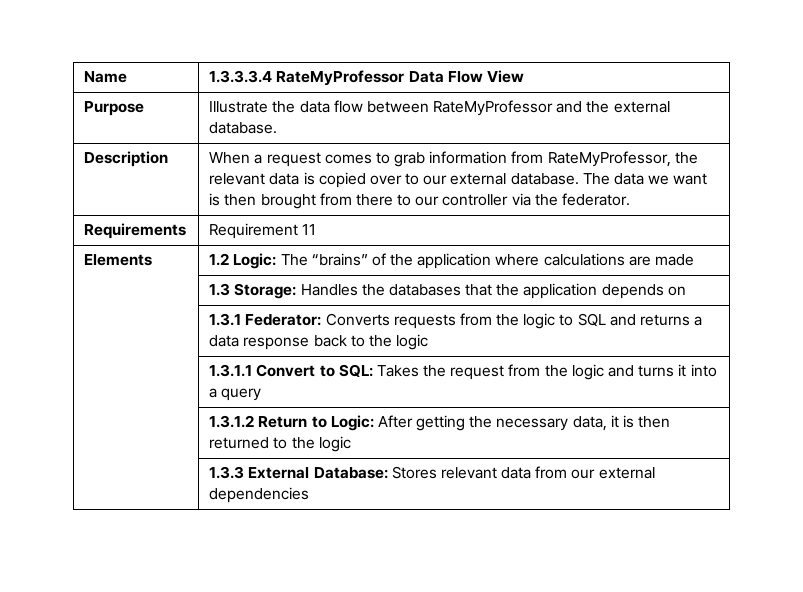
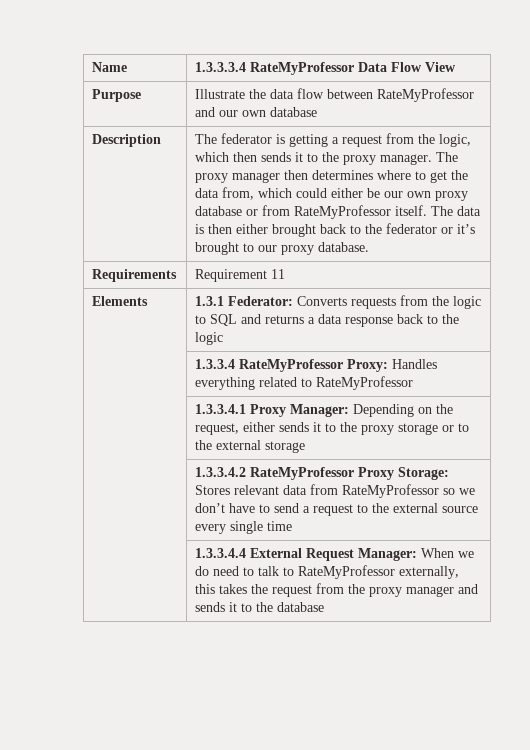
- Purpose | Illustrate the data flow between RateMyProfessor and the external database.
- Description | When a request comes to grab information from RateMyProfessor, the relevant data is copied over to our external database. The data we want is then brought from there to our controller via the federator.
+ Purpose | Illustrate the data flow between RateMyProfessor and our own database
+ Description | The federator is getting a request from the logic, which then sends it to the proxy manager. The proxy manager then determines where to get the data from, which could either be our own proxy database or from RateMyProfessor itself. The data is then either brought back to the federator or it’s brought to our proxy database.
  Requirements | Requirement 11
- Elements | 1.2 Logic: The “brains” of the application where calculations are made
- | 1.3 Storage: Handles the databases that the application depends on
- | 1.3.1 Federator: Converts requests from the logic to SQL and returns a data response back to the logic
+ Elements | 1.3.1 Federator: Converts requests from the logic to SQL and returns a data response back to the logic
- | 1.3.1.1 Convert to SQL: Takes the request from the logic and turns it into a query
- | 1.3.1.2 Return to Logic: After getting the necessary data, it is then returned to the logic
- | 1.3.3 External Database: Stores relevant data from our external dependencies
+ | 1.3.3.4 RateMyProfessor Proxy: Handles everything related to RateMyProfessor
+ | 1.3.3.4.1 Proxy Manager: Depending on the request, either sends it to the proxy storage or to the external storage
+ | 1.3.3.4.2 RateMyProfessor Proxy Storage: Stores relevant data from RateMyProfessor so we don’t have to send a request to the external source every single time
+ | 1.3.3.4.4 External Request Manager: When we do need to talk to RateMyProfessor externally, this takes the request from the proxy manager and sends it to the database

